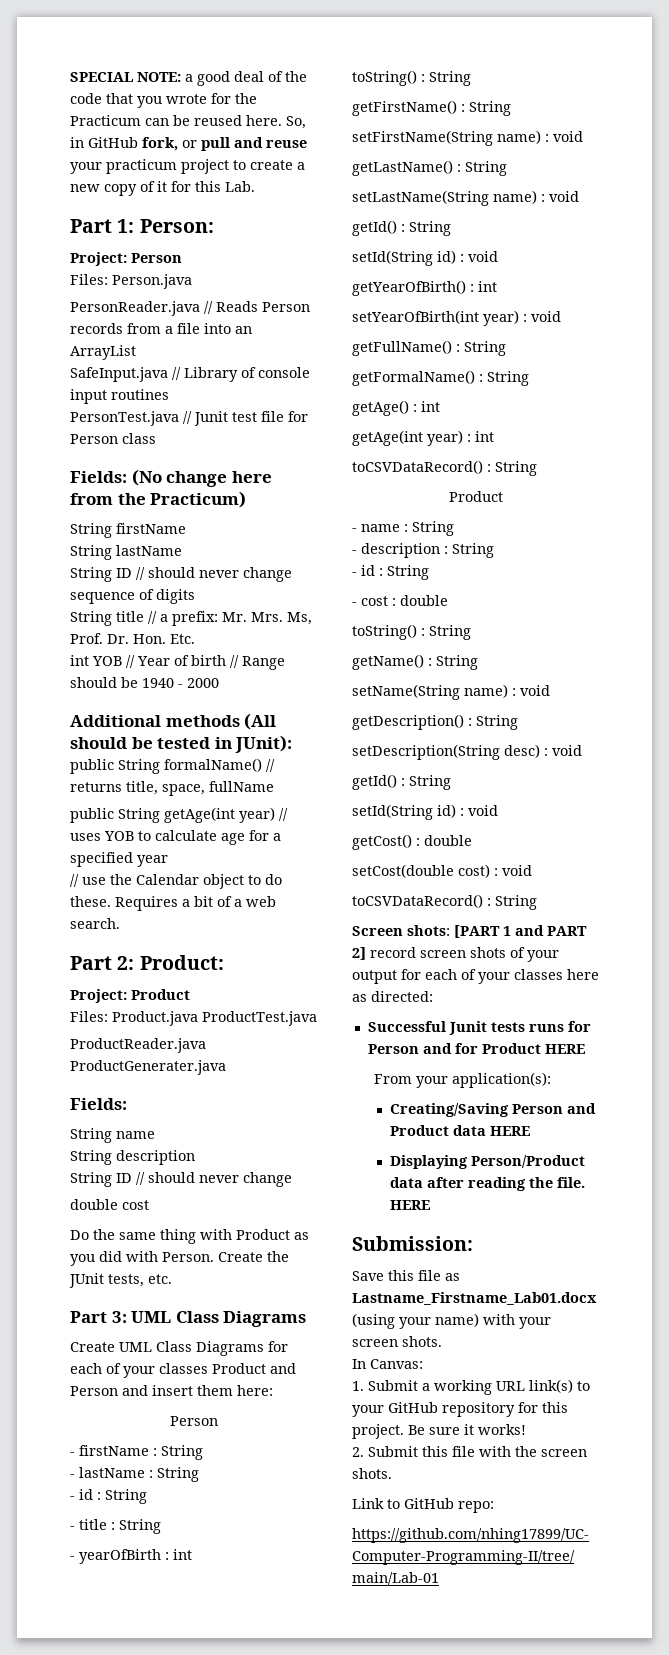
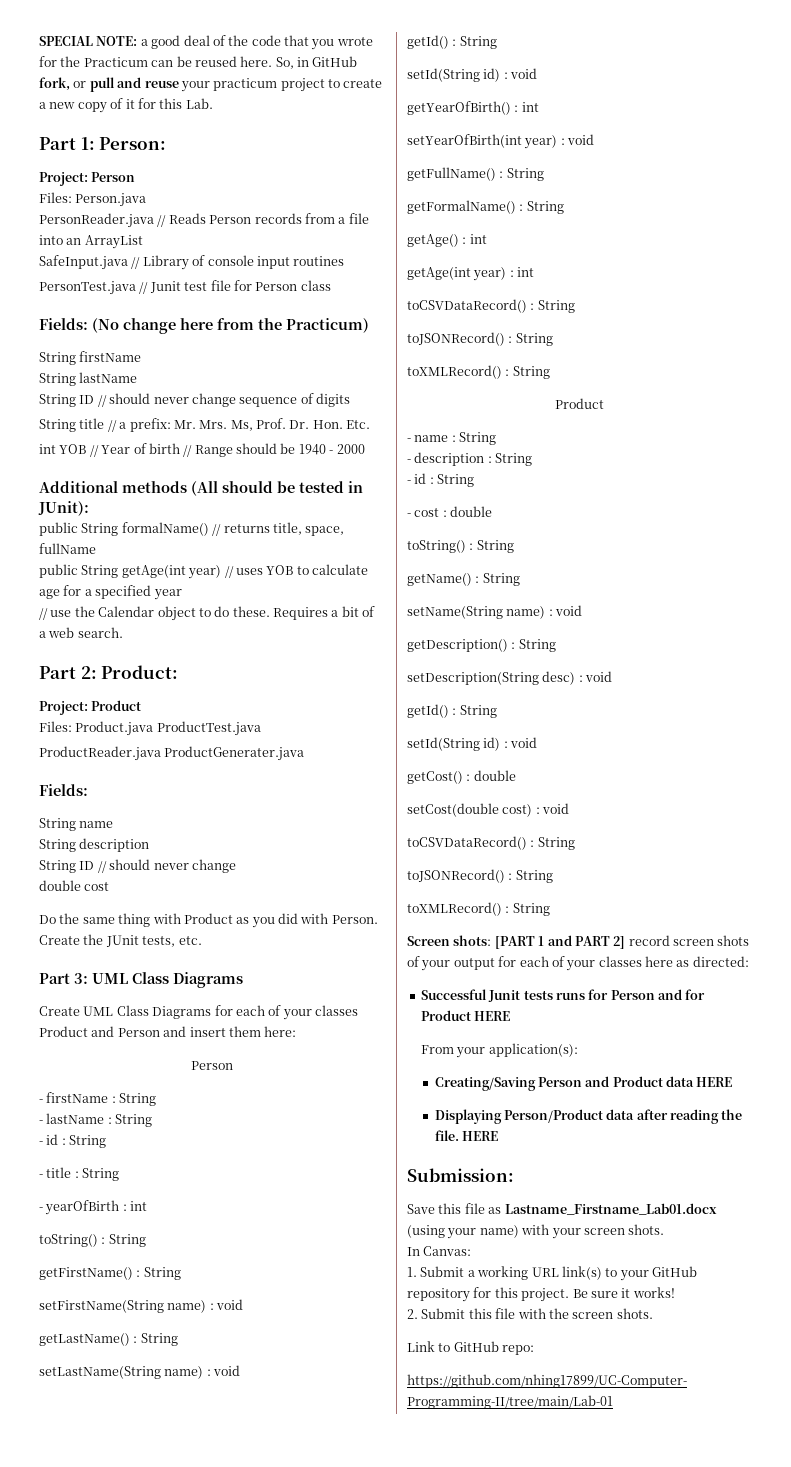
  getAge(int year) : int
  toCSVDataRecord() : String
+ toJSONRecord() : String
+ toXMLRecord() : String
  setCost(double cost) : void
  toCSVDataRecord() : String
+ toJSONRecord() : String
+ toXMLRecord() : String

